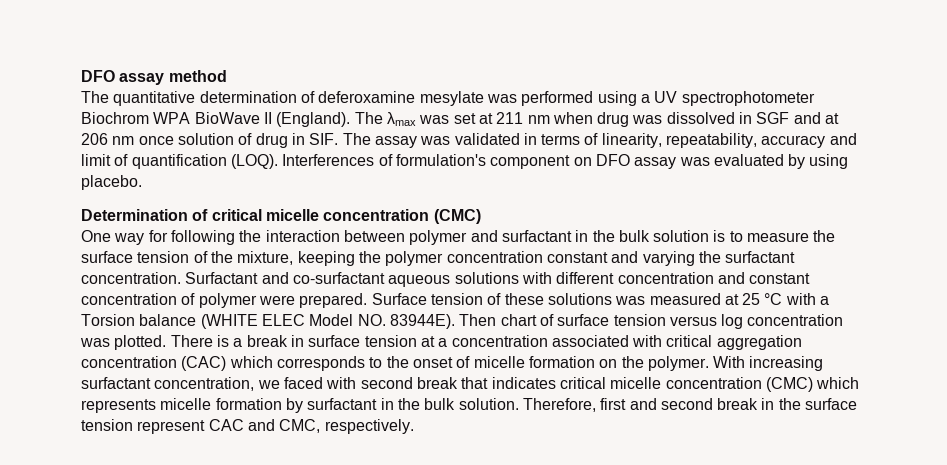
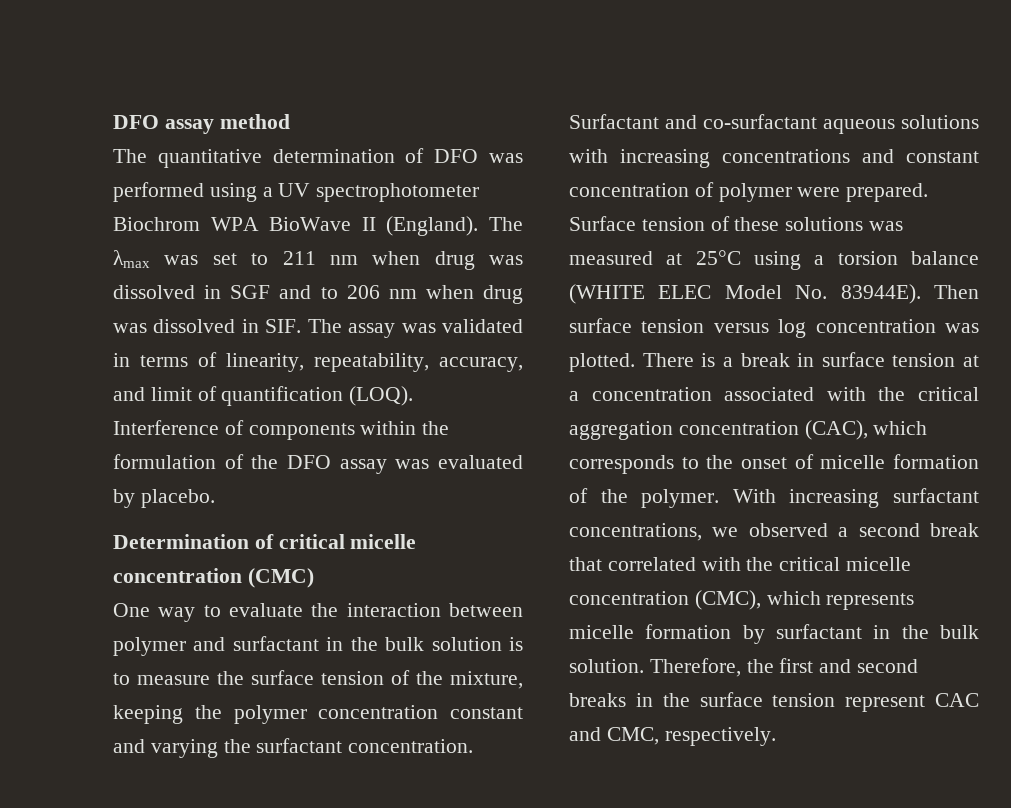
- The quantitative determination of deferoxamine mesylate was performed using a UV spectrophotometer Biochrom WPA BioWave II (England).
+ The quantitative determination of DFO was performed using a UV spectrophotometer Biochrom WPA BioWave II (England).
- The λmax was set at 211 nm when drug was dissolved in SGF and at 206 nm once solution of drug in SIF. The assay was validated in terms of linearity, repeatability, accuracy and limit of quantification (LOQ).
+ The λmax was set to 211 nm when drug was dissolved in SGF and to 206 nm when drug was dissolved in SIF. The assay was validated in terms of linearity, repeatability, accuracy, and limit of quantification (LOQ).
- Interferences of formulation's component on DFO assay was evaluated by using placebo.
+ Interference of components within the formulation of the DFO assay was evaluated by placebo.
- One way for following the interaction between polymer and surfactant in the bulk solution is to measure the surface tension of the mixture, keeping the polymer concentration constant and varying the surfactant concentration.
+ One way to evaluate the interaction between polymer and surfactant in the bulk solution is to measure the surface tension of the mixture, keeping the polymer concentration constant and varying the surfactant concentration.
- Surfactant and co-surfactant aqueous solutions with different concentration and constant concentration of polymer were prepared.
+ Surfactant and co-surfactant aqueous solutions with increasing concentrations and constant concentration of polymer were prepared.
- Surface tension of these solutions was measured at 25 °C with a Torsion balance (WHITE ELEC Model NO. 83944E).
+ Surface tension of these solutions was measured at 25°C using a torsion balance (WHITE ELEC Model No. 83944E).
- Then chart of surface tension versus log concentration was plotted.
+ Then surface tension versus log concentration was plotted.
- There is a break in surface tension at a concentration associated with critical aggregation concentration (CAC) which corresponds to the onset of micelle formation on the polymer.
+ There is a break in surface tension at a concentration associated with the critical aggregation concentration (CAC), which corresponds to the onset of micelle formation of the polymer.
- With increasing surfactant concentration, we faced with second break that indicates critical micelle concentration (CMC) which represents micelle formation by surfactant in the bulk solution.
+ With increasing surfactant concentrations, we observed a second break that correlated with the critical micelle concentration (CMC), which represents micelle formation by surfactant in the bulk solution.
- Therefore, first and second break in the surface tension represent CAC and CMC, respectively.
+ Therefore, the first and second breaks in the surface tension represent CAC and CMC, respectively.

